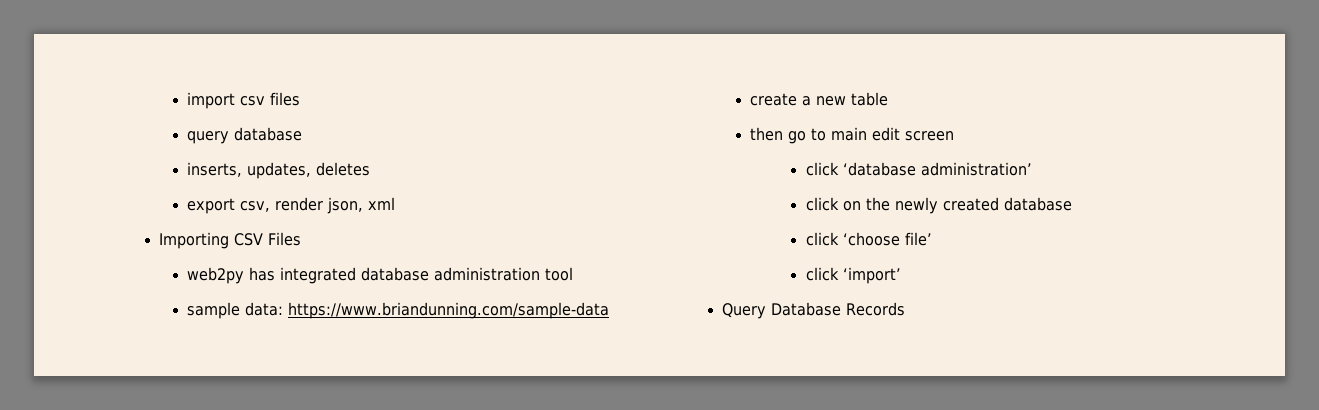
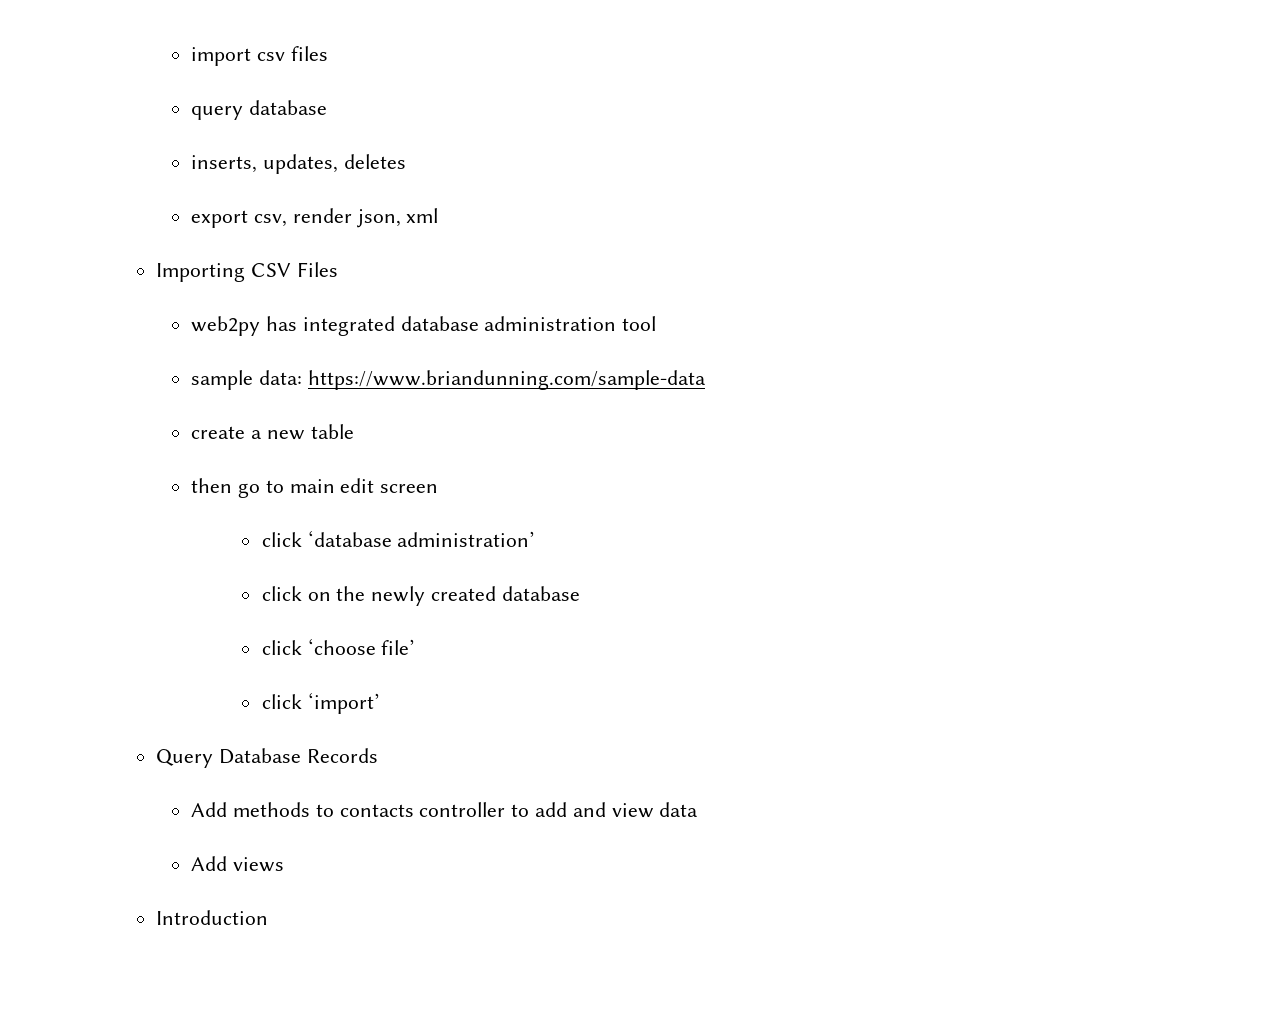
+ Add methods to contacts controller to add and view data
+ Add views
+ Introduction

